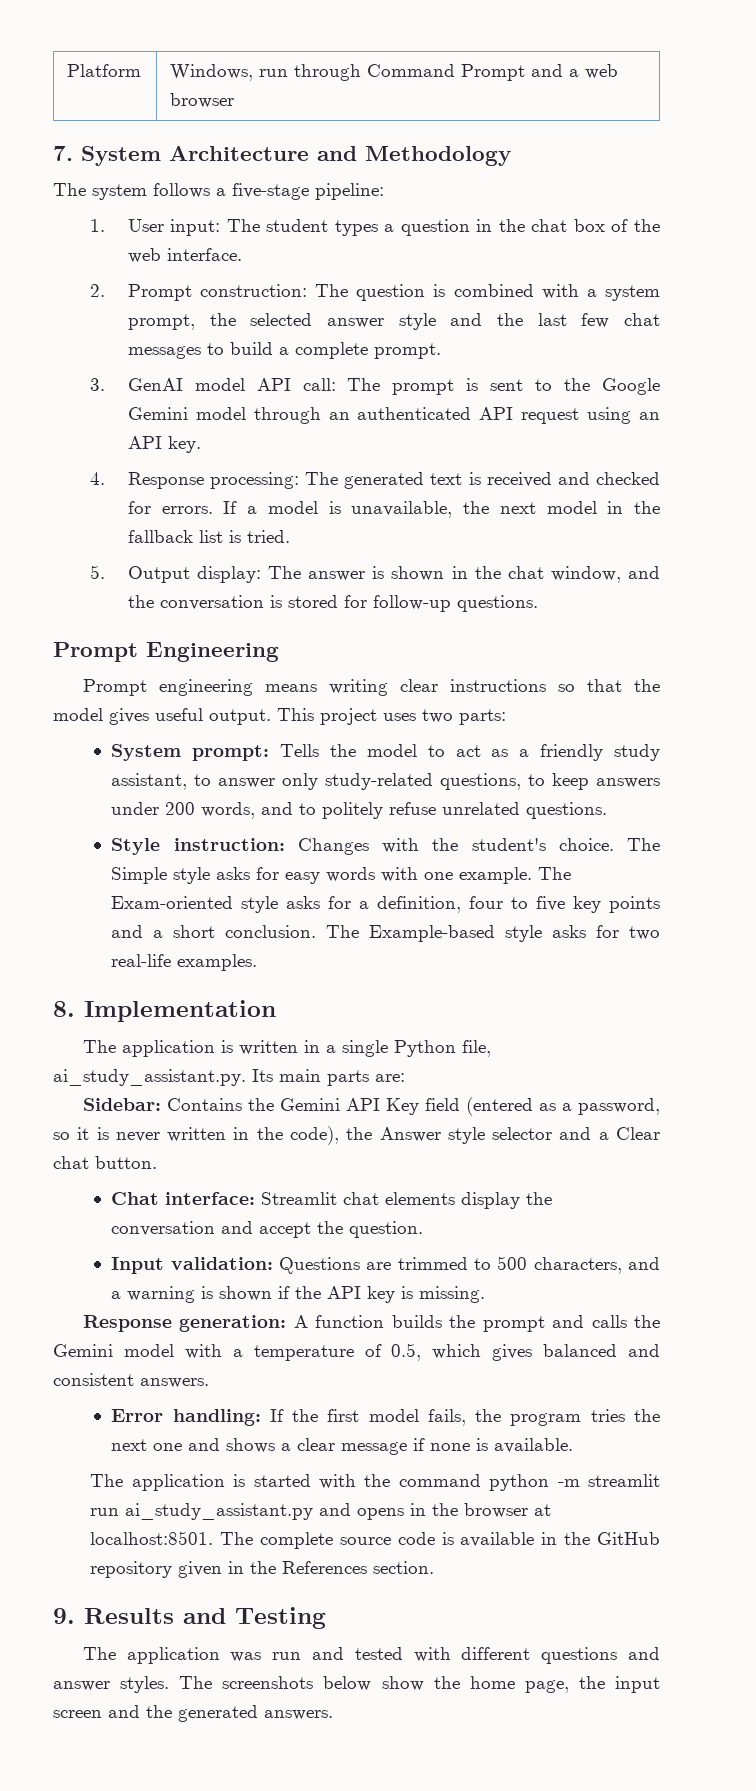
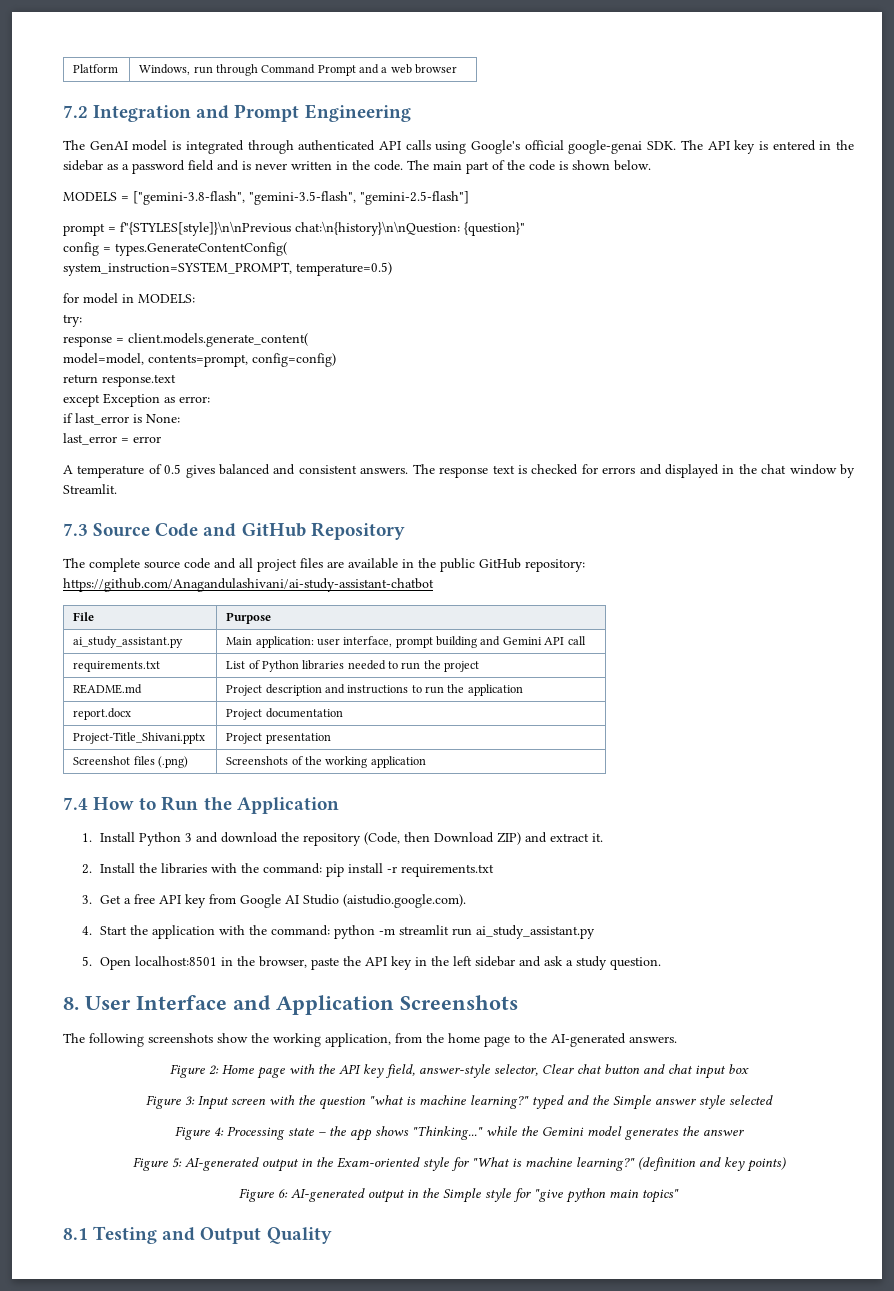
- 7. System Architecture and Methodology
- The system follows a five-stage pipeline:
- 1. User input: The student types a question in the chat box of the web interface.
- 2. Prompt construction: The question is combined with a system prompt, the selected answer style and the last few chat messages to build a complete prompt.
- 3. GenAI model API call: The prompt is sent to the Google Gemini model through an authenticated API request using an API key.
- 4. Response processing: The generated text is received and checked for errors. If a model is unavailable, the next model in the fallback list is tried.
- 5. Output display: The answer is shown in the chat window, and the conversation is stored for follow-up questions.
- Prompt Engineering
- Prompt engineering means writing clear instructions so that the model gives useful output. This project uses two parts:
- System prompt: Tells the model to act as a friendly study assistant, to answer only study-related questions, to keep answers under 200 words, and to politely refuse unrelated questions.
- Style instruction: Changes with the student's choice. The Simple style asks for easy words with one example. The Exam-oriented style asks for a definition, four to five key points and a short conclusion. The Example-based style asks for two real-life examples.
- 8. Implementation
- The application is written in a single Python file, ai_study_assistant.py. Its main parts are:
- Sidebar: Contains the Gemini API Key field (entered as a password, so it is never written in the code), the Answer style selector and a Clear chat button.
- Chat interface: Streamlit chat elements display the conversation and accept the question.
- Input validation: Questions are trimmed to 500 characters, and a warning is shown if the API key is missing.
- Response generation: A function builds the prompt and calls the Gemini model with a temperature of 0.5, which gives balanced and consistent answers.
- Error handling: If the first model fails, the program tries the next one and shows a clear message if none is available.
- The application is started with the command python -m streamlit run ai_study_assistant.py and opens in the browser at localhost:8501. The complete source code is available in the GitHub repository given in the References section.
- 9. Results and Testing
- The application was run and tested with different questions and answer styles. The screenshots below show the home page, the input screen and the generated answers.
+ 7.2 Integration and Prompt Engineering
+ The GenAI model is integrated through authenticated API calls using Google's official google-genai SDK. The API key is entered in the sidebar as a password field and is never written in the code. The main part of the code is shown below.
+ MODELS = ["gemini-3.8-flash", "gemini-3.5-flash", "gemini-2.5-flash"]
+ prompt = f"{STYLES[style]}\n\nPrevious chat:\n{history}\n\nQuestion: {question}"
+ config = types.GenerateContentConfig(
+ system_instruction=SYSTEM_PROMPT, temperature=0.5)
+ for model in MODELS:
+ try:
+ response = client.models.generate_content(
+ model=model, contents=prompt, config=config)
+ return response.text
+ except Exception as error:
+ if last_error is None:
+ last_error = error
+ A temperature of 0.5 gives balanced and consistent answers. The response text is checked for errors and displayed in the chat window by Streamlit.
+ 7.3 Source Code and GitHub Repository
+ The complete source code and all project files are available in the public GitHub repository: https://github.com/Anagandulashivani/ai-study-assistant-chatbot
+ File | Purpose
+ ai_study_assistant.py | Main application: user interface, prompt building and Gemini API call
+ requirements.txt | List of Python libraries needed to run the project
+ README.md | Project description and instructions to run the application
+ report.docx | Project documentation
+ Project-Title_Shivani.pptx | Project presentation
+ Screenshot files (.png) | Screenshots of the working application
+ 7.4 How to Run the Application
+ 1. Install Python 3 and download the repository (Code, then Download ZIP) and extract it.
+ 2. Install the libraries with the command: pip install -r requirements.txt
+ 3. Get a free API key from Google AI Studio (aistudio.google.com).
+ 4. Start the application with the command: python -m streamlit run ai_study_assistant.py
+ 5. Open localhost:8501 in the browser, paste the API key in the left sidebar and ask a study question.
+ 8. User Interface and Application Screenshots
+ The following screenshots show the working application, from the home page to the AI-generated answers.
+ Figure 2: Home page with the API key field, answer-style selector, Clear chat button and chat input box
+ Figure 3: Input screen with the question "what is machine learning?" typed and the Simple answer style selected
+ Figure 4: Processing state – the app shows "Thinking..." while the Gemini model generates the answer
+ Figure 5: AI-generated output in the Exam-oriented style for "What is machine learning?" (definition and key points)
+ Figure 6: AI-generated output in the Simple style for "give python main topics"
+ 8.1 Testing and Output Quality

